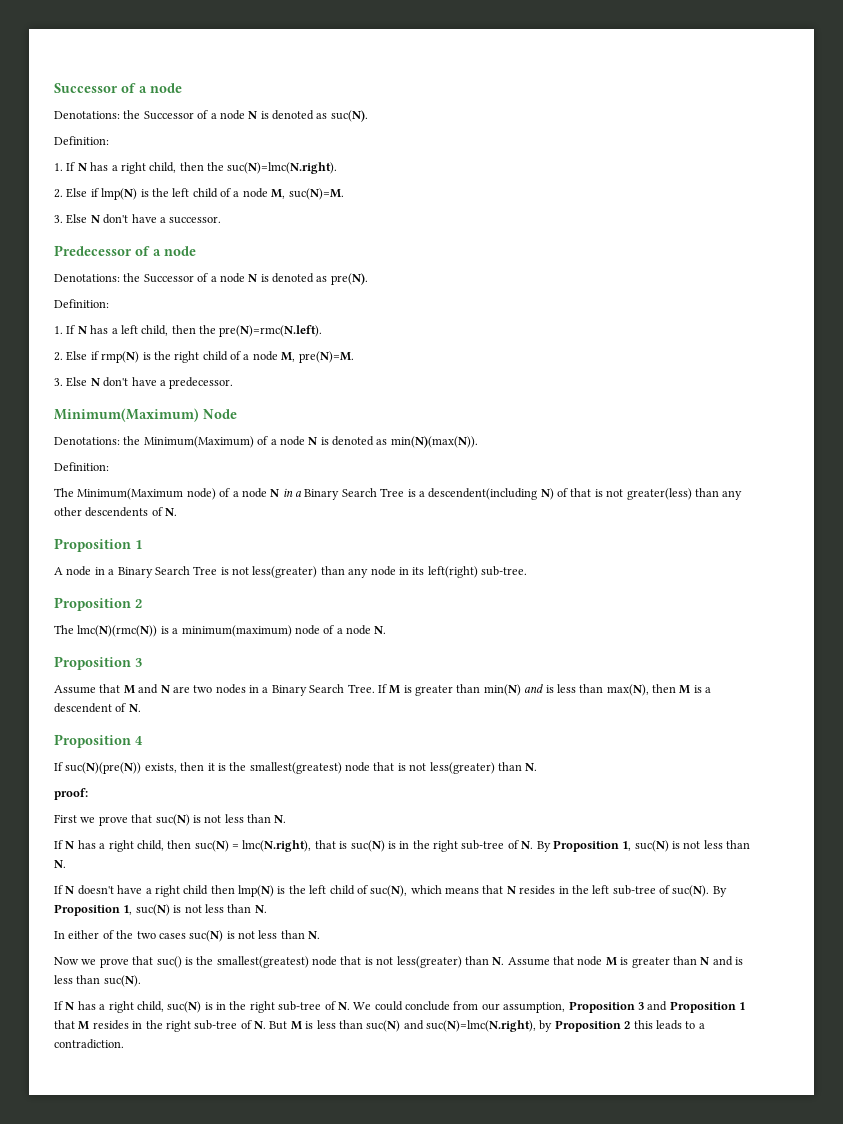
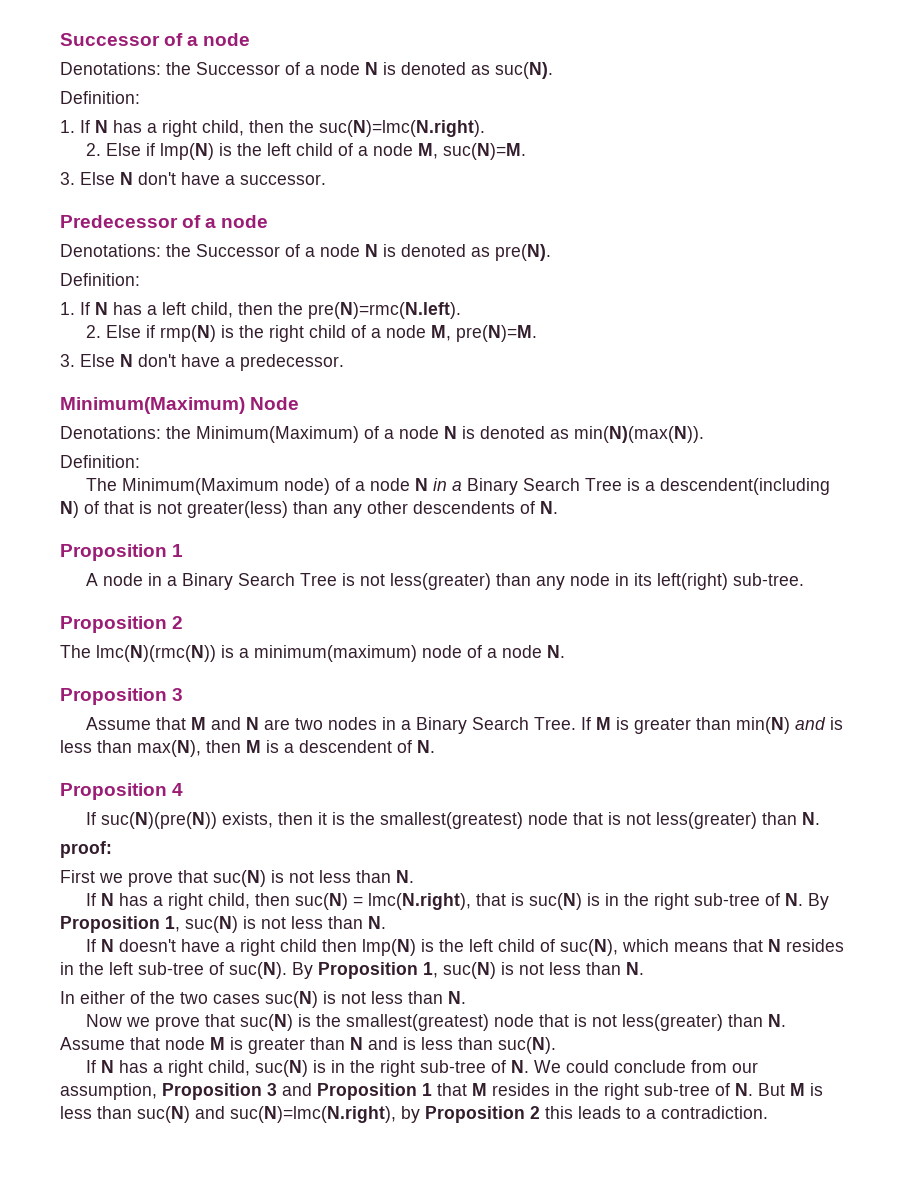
- Now we prove that suc() is the smallest(greatest) node that is not less(greater) than N. Assume that node M is greater than N and is less than suc(N).
+ Now we prove that suc(N) is the smallest(greatest) node that is not less(greater) than N. Assume that node M is greater than N and is less than suc(N).

